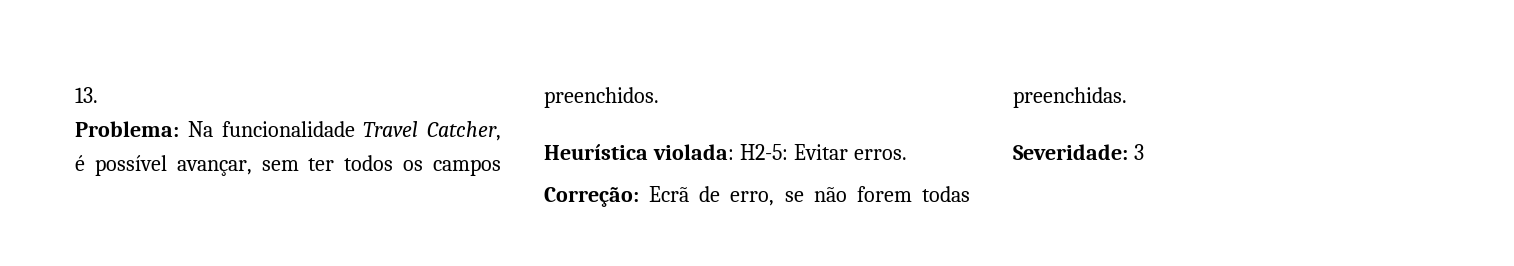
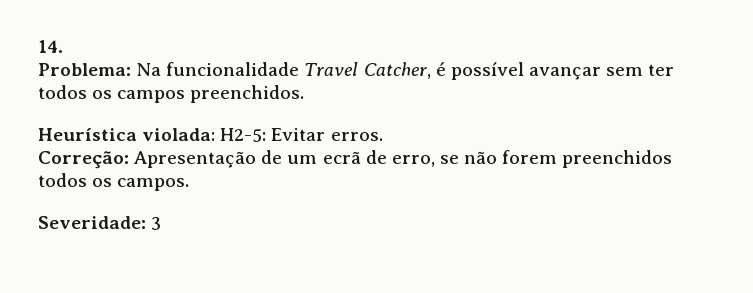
- 13.
+ 14.
- Problema: Na funcionalidade Travel Catcher, é possível avançar, sem ter todos os campos preenchidos.
+ Problema: Na funcionalidade Travel Catcher, é possível avançar sem ter todos os campos preenchidos.
- Correção: Ecrã de erro, se não forem todas preenchidas.
+ Correção: Apresentação de um ecrã de erro, se não forem preenchidos todos os campos.

